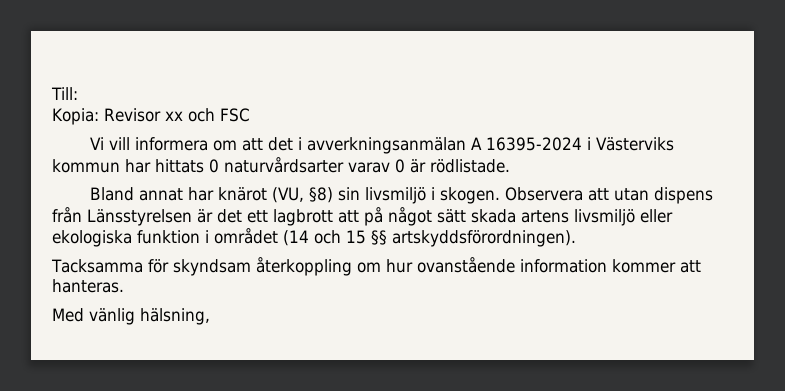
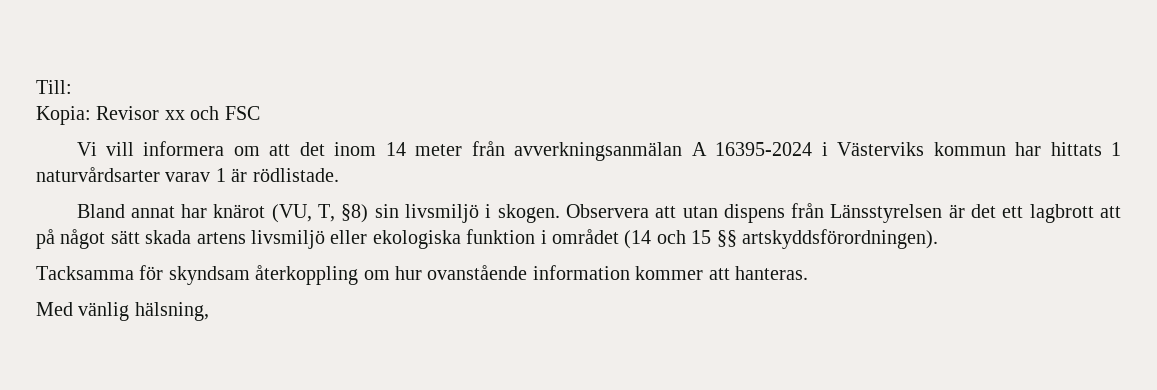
- Vi vill informera om att det i avverkningsanmälan A 16395-2024 i Västerviks kommun har hittats 0 naturvårdsarter varav 0 är rödlistade.
+ Vi vill informera om att det inom 14 meter från avverkningsanmälan A 16395-2024 i Västerviks kommun har hittats 1 naturvårdsarter varav 1 är rödlistade.
- Bland annat har knärot (VU, §8) sin livsmiljö i skogen.
+ Bland annat har knärot (VU, T, §8) sin livsmiljö i skogen.

